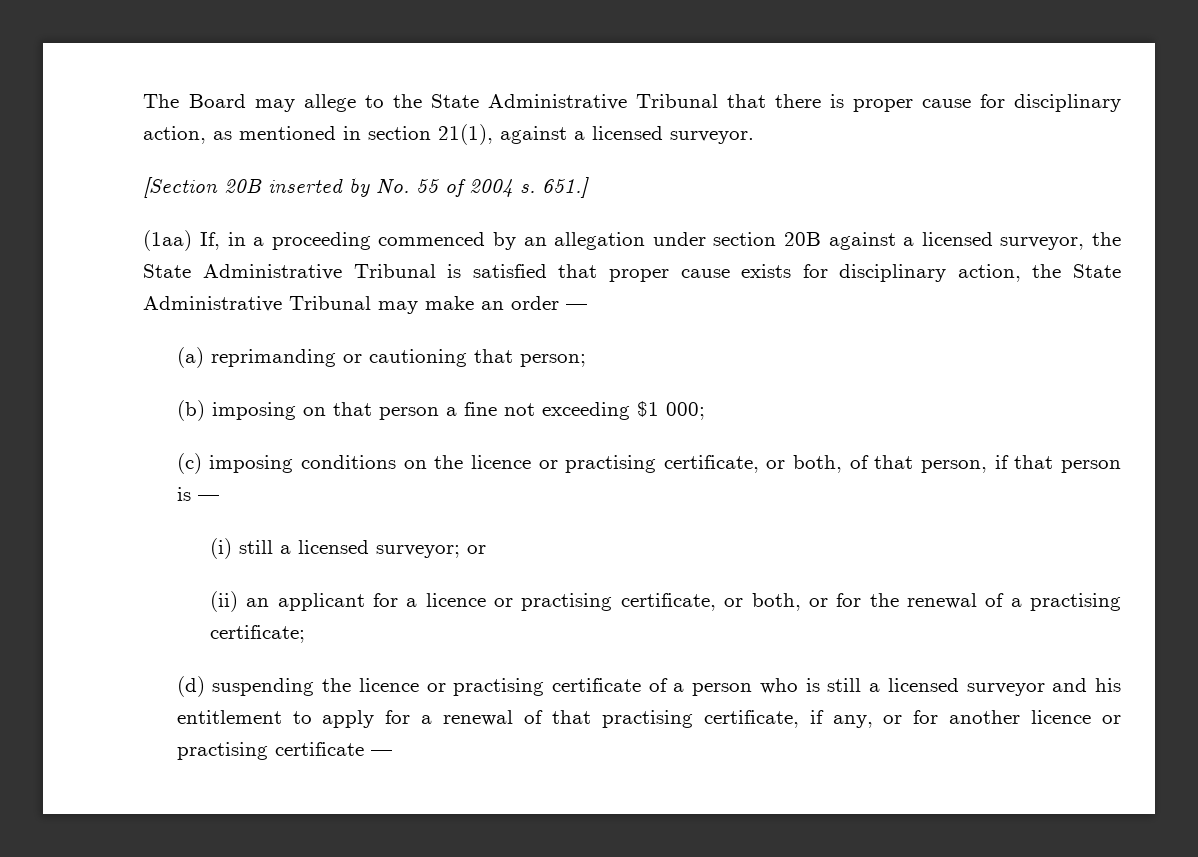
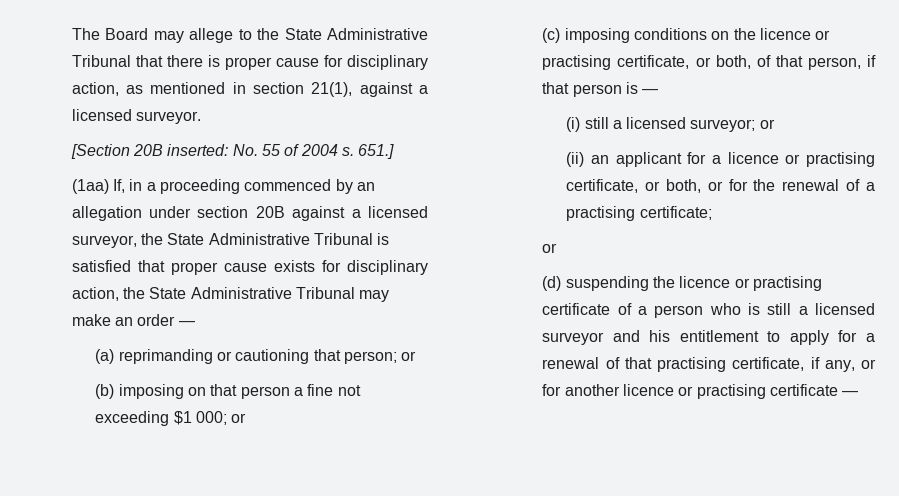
- [Section 20B inserted by No. 55 of 2004 s.
+ [Section 20B inserted: No. 55 of 2004 s.
- (a) reprimanding or cautioning that person;
+ (a) reprimanding or cautioning that person; or
- (b) imposing on that person a fine not exceeding $1 000;
+ (b) imposing on that person a fine not exceeding $1 000; or
  (ii) an applicant for a licence or practising certificate, or both, or for the renewal of a practising certificate;
+ or

